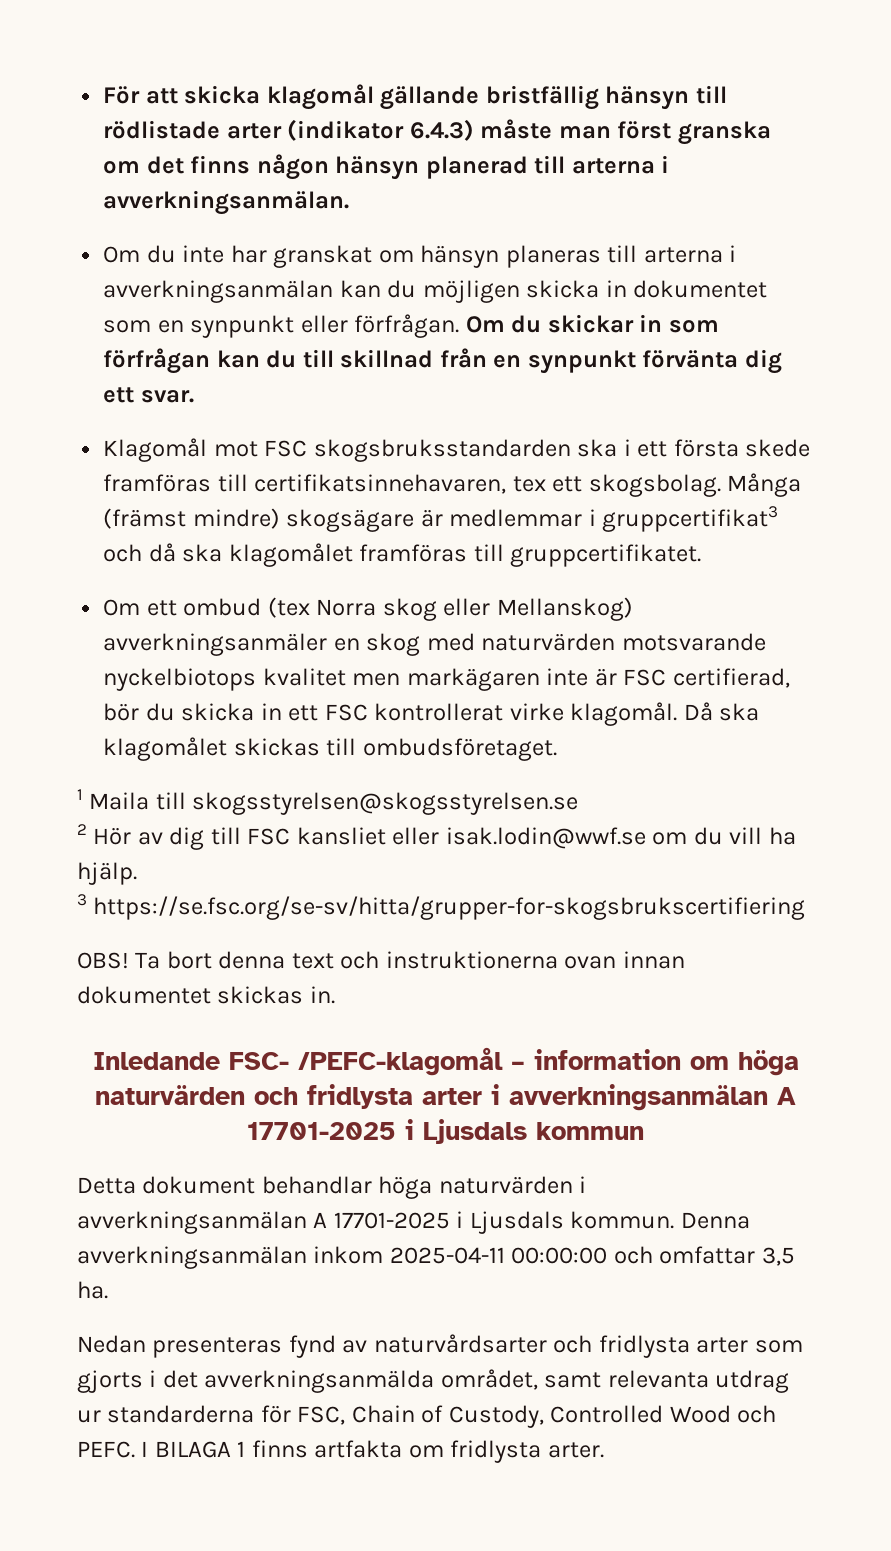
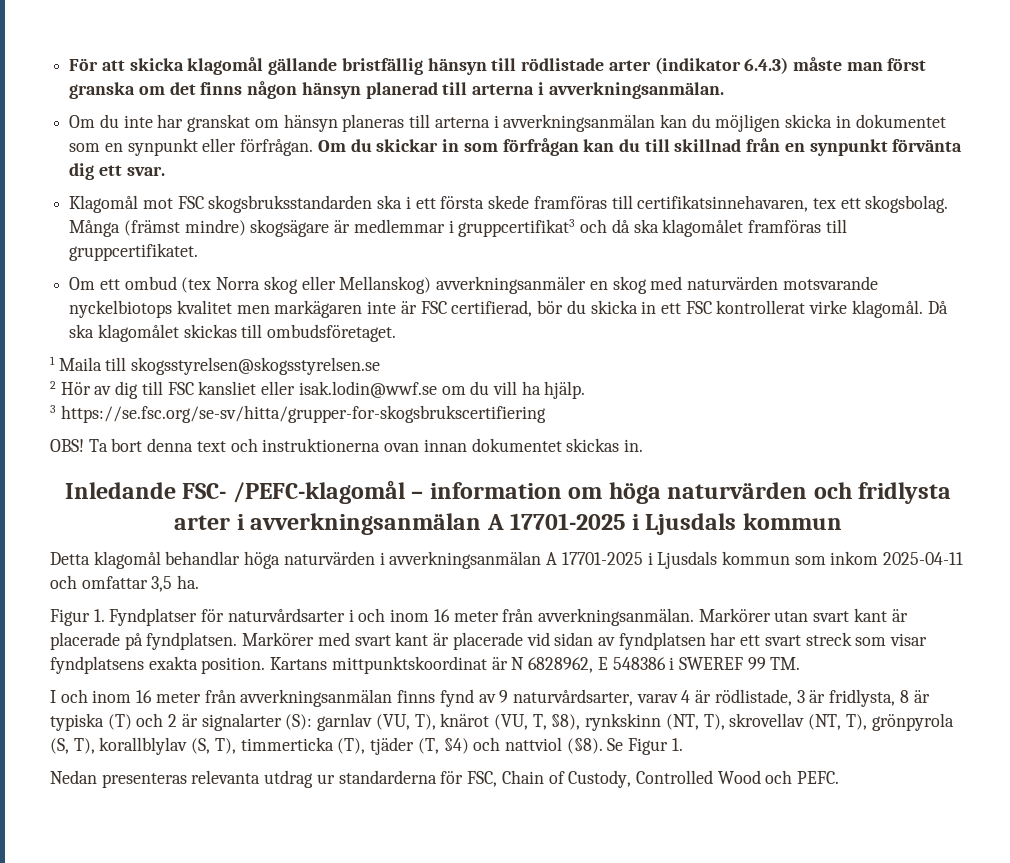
- Detta dokument behandlar höga naturvärden i avverkningsanmälan A 17701-2025 i Ljusdals kommun. Denna avverkningsanmälan inkom 2025-04-11 00:00:00 och omfattar 3,5 ha.
+ Detta klagomål behandlar höga naturvärden i avverkningsanmälan A 17701-2025 i Ljusdals kommun som inkom 2025-04-11 och omfattar 3,5 ha.
- Nedan presenteras fynd av naturvårdsarter och fridlysta arter som gjorts i det avverkningsanmälda området, samt relevanta utdrag ur standarderna för FSC, Chain of Custody, Controlled Wood och PEFC. I BILAGA 1 finns artfakta om fridlysta arter.
+ Figur 1. Fyndplatser för naturvårdsarter i och inom 16 meter från avverkningsanmälan. Markörer utan svart kant är placerade på fyndplatsen. Markörer med svart kant är placerade vid sidan av fyndplatsen har ett svart streck som visar fyndplatsens exakta position. Kartans mittpunktskoordinat är N 6828962, E 548386 i SWEREF 99 TM.
+ I och inom 16 meter från avverkningsanmälan finns fynd av 9 naturvårdsarter, varav 4 är rödlistade, 3 är fridlysta, 8 är typiska (T) och 2 är signalarter (S): garnlav (VU, T), knärot (VU, T, §8), rynkskinn (NT, T), skrovellav (NT, T), grönpyrola (S, T), korallblylav (S, T), timmerticka (T), tjäder (T, §4) och nattviol (§8). Se Figur 1.
+ Nedan presenteras relevanta utdrag ur standarderna för FSC, Chain of Custody, Controlled Wood och PEFC.

